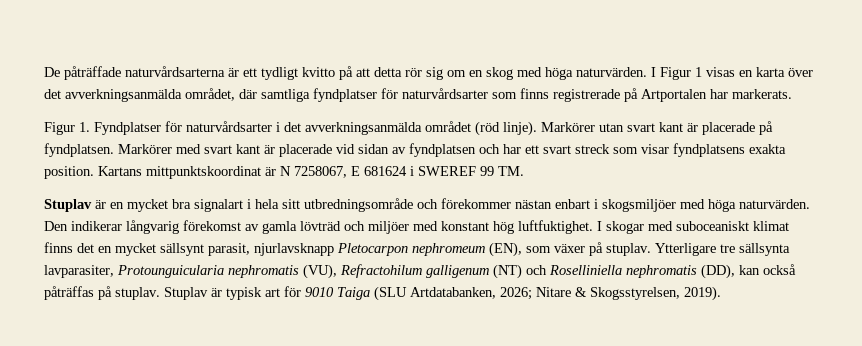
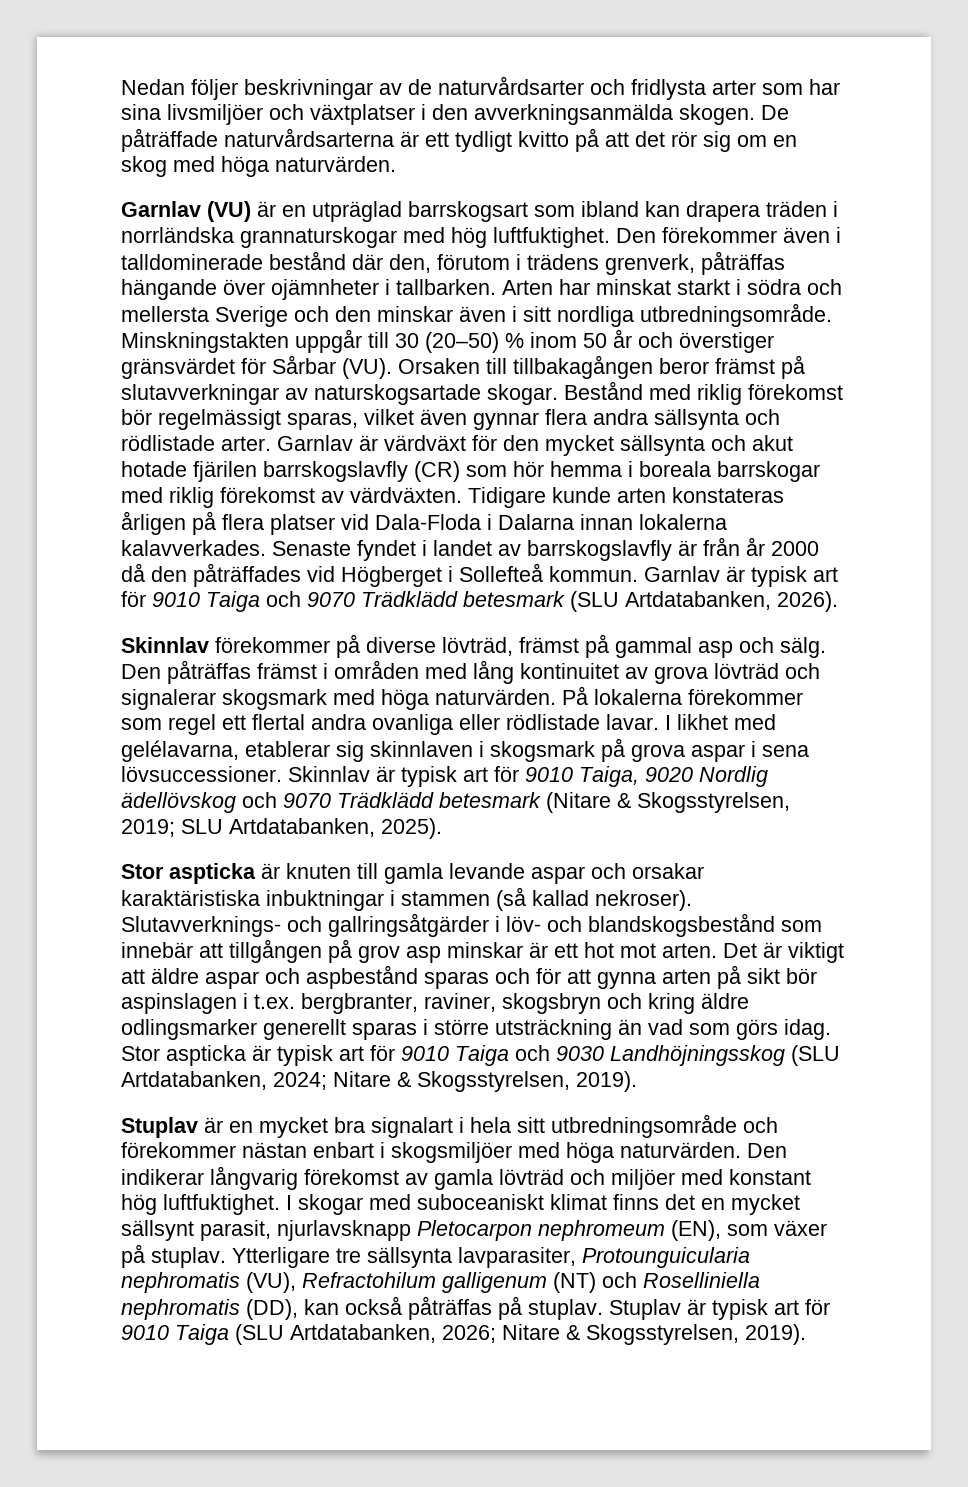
+ Nedan följer beskrivningar av de naturvårdsarter och fridlysta arter som har sina livsmiljöer och växtplatser i den avverkningsanmälda skogen.
- De påträffade naturvårdsarterna är ett tydligt kvitto på att detta rör sig om en skog med höga naturvärden. I Figur 1 visas en karta över det avverkningsanmälda området, där samtliga fyndplatser för naturvårdsarter som finns registrerade på Artportalen har markerats.
- Figur 1. Fyndplatser för naturvårdsarter i det avverkningsanmälda området (röd linje). Markörer utan svart kant är placerade på fyndplatsen. Markörer med svart kant är placerade vid sidan av fyndplatsen och har ett svart streck som visar fyndplatsens exakta position. Kartans mittpunktskoordinat är N 7258067, E 681624 i SWEREF 99 TM.
+ De påträffade naturvårdsarterna är ett tydligt kvitto på att det rör sig om en skog med höga naturvärden.
+ Garnlav (VU) är en utpräglad barrskogsart som ibland kan drapera träden i norrländska grannaturskogar med hög luftfuktighet. Den förekommer även i talldominerade bestånd där den, förutom i trädens grenverk, påträffas hängande över ojämnheter i tallbarken. Arten har minskat starkt i södra och mellersta Sverige och den minskar även i sitt nordliga utbredningsområde. Minskningstakten uppgår till 30 (20–50) % inom 50 år och överstiger gränsvärdet för Sårbar (VU). Orsaken till tillbakagången beror främst på slutavverkningar av naturskogsartade skogar. Bestånd med riklig förekomst bör regelmässigt sparas, vilket även gynnar flera andra sällsynta och rödlistade arter. Garnlav är värdväxt för den mycket sällsynta och akut hotade fjärilen barrskogslavfly (CR) som hör hemma i boreala barrskogar med riklig förekomst av värdväxten. Tidigare kunde arten konstateras årligen på flera platser vid Dala-Floda i Dalarna innan lokalerna kalavverkades. Senaste fyndet i landet av barrskogslavfly är från år 2000 då den påträffades vid Högberget i Sollefteå kommun. Garnlav är typisk art för 9010 Taiga och 9070 Trädklädd betesmark (SLU Artdatabanken, 2026).
+ Skinnlav förekommer på diverse lövträd, främst på gammal asp och sälg. Den påträffas främst i områden med lång kontinuitet av grova lövträd och signalerar skogsmark med höga naturvärden. På lokalerna förekommer som regel ett flertal andra ovanliga eller rödlistade lavar. I likhet med gelélavarna, etablerar sig skinnlaven i skogsmark på grova aspar i sena lövsuccessioner. Skinnlav är typisk art för 9010 Taiga, 9020 Nordlig ädellövskog och 9070 Trädklädd betesmark (Nitare & Skogsstyrelsen, 2019; SLU Artdatabanken, 2025).
+ Stor aspticka är knuten till gamla levande aspar och orsakar karaktäristiska inbuktningar i stammen (så kallad nekroser). Slutavverknings- och gallringsåtgärder i löv- och blandskogsbestånd som innebär att tillgången på grov asp minskar är ett hot mot arten. Det är viktigt att äldre aspar och aspbestånd sparas och för att gynna arten på sikt bör aspinslagen i t.ex. bergbranter, raviner, skogsbryn och kring äldre odlingsmarker generellt sparas i större utsträckning än vad som görs idag. Stor aspticka är typisk art för 9010 Taiga och 9030 Landhöjningsskog (SLU Artdatabanken, 2024; Nitare & Skogsstyrelsen, 2019).

